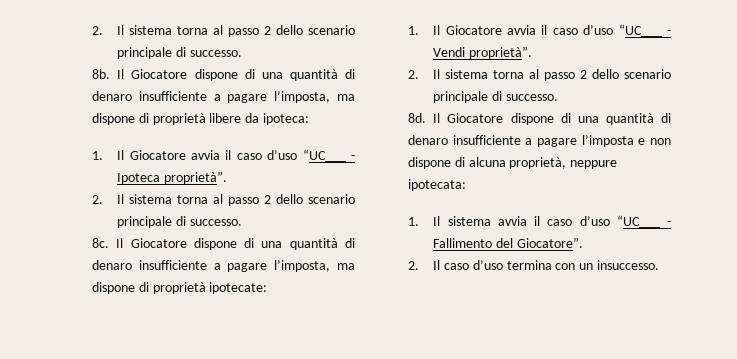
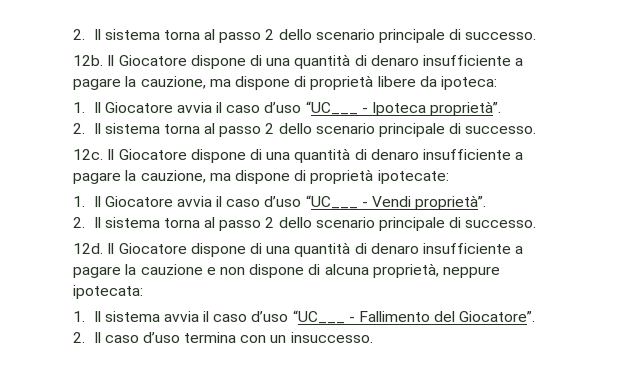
- 8b.
+ 12b.
- Il Giocatore dispone di una quantità di denaro insufficiente a pagare l’imposta, ma dispone di proprietà libere da ipoteca:
+ Il Giocatore dispone di una quantità di denaro insufficiente a pagare la cauzione, ma dispone di proprietà libere da ipoteca:
- 8c.
+ 12c.
- Il Giocatore dispone di una quantità di denaro insufficiente a pagare l’imposta, ma dispone di proprietà ipotecate:
+ Il Giocatore dispone di una quantità di denaro insufficiente a pagare la cauzione, ma dispone di proprietà ipotecate:
- 8d.
+ 12d.
- Il Giocatore dispone di una quantità di denaro insufficiente a pagare l’imposta e non dispone di alcuna proprietà, neppure ipotecata:
+ Il Giocatore dispone di una quantità di denaro insufficiente a pagare la cauzione e non dispone di alcuna proprietà, neppure ipotecata:

